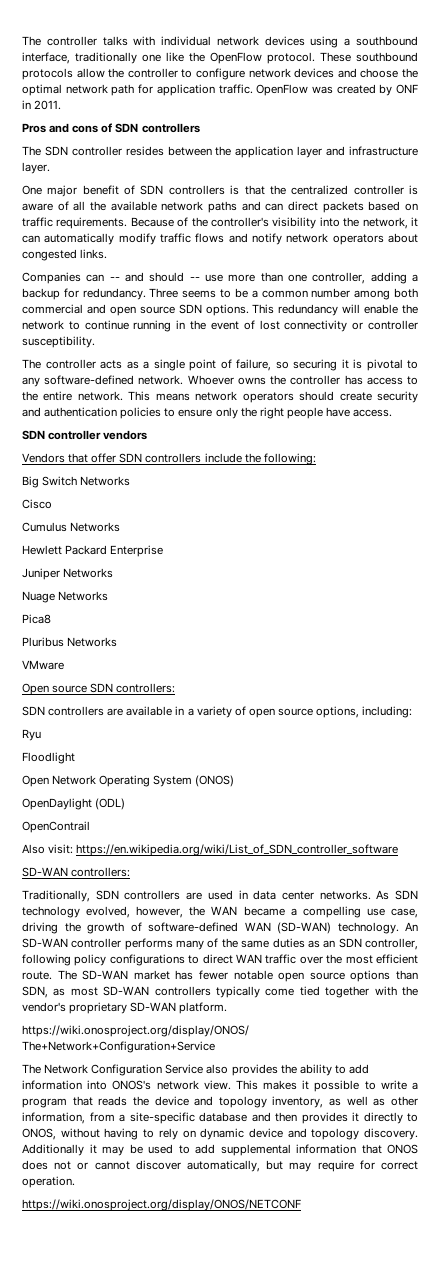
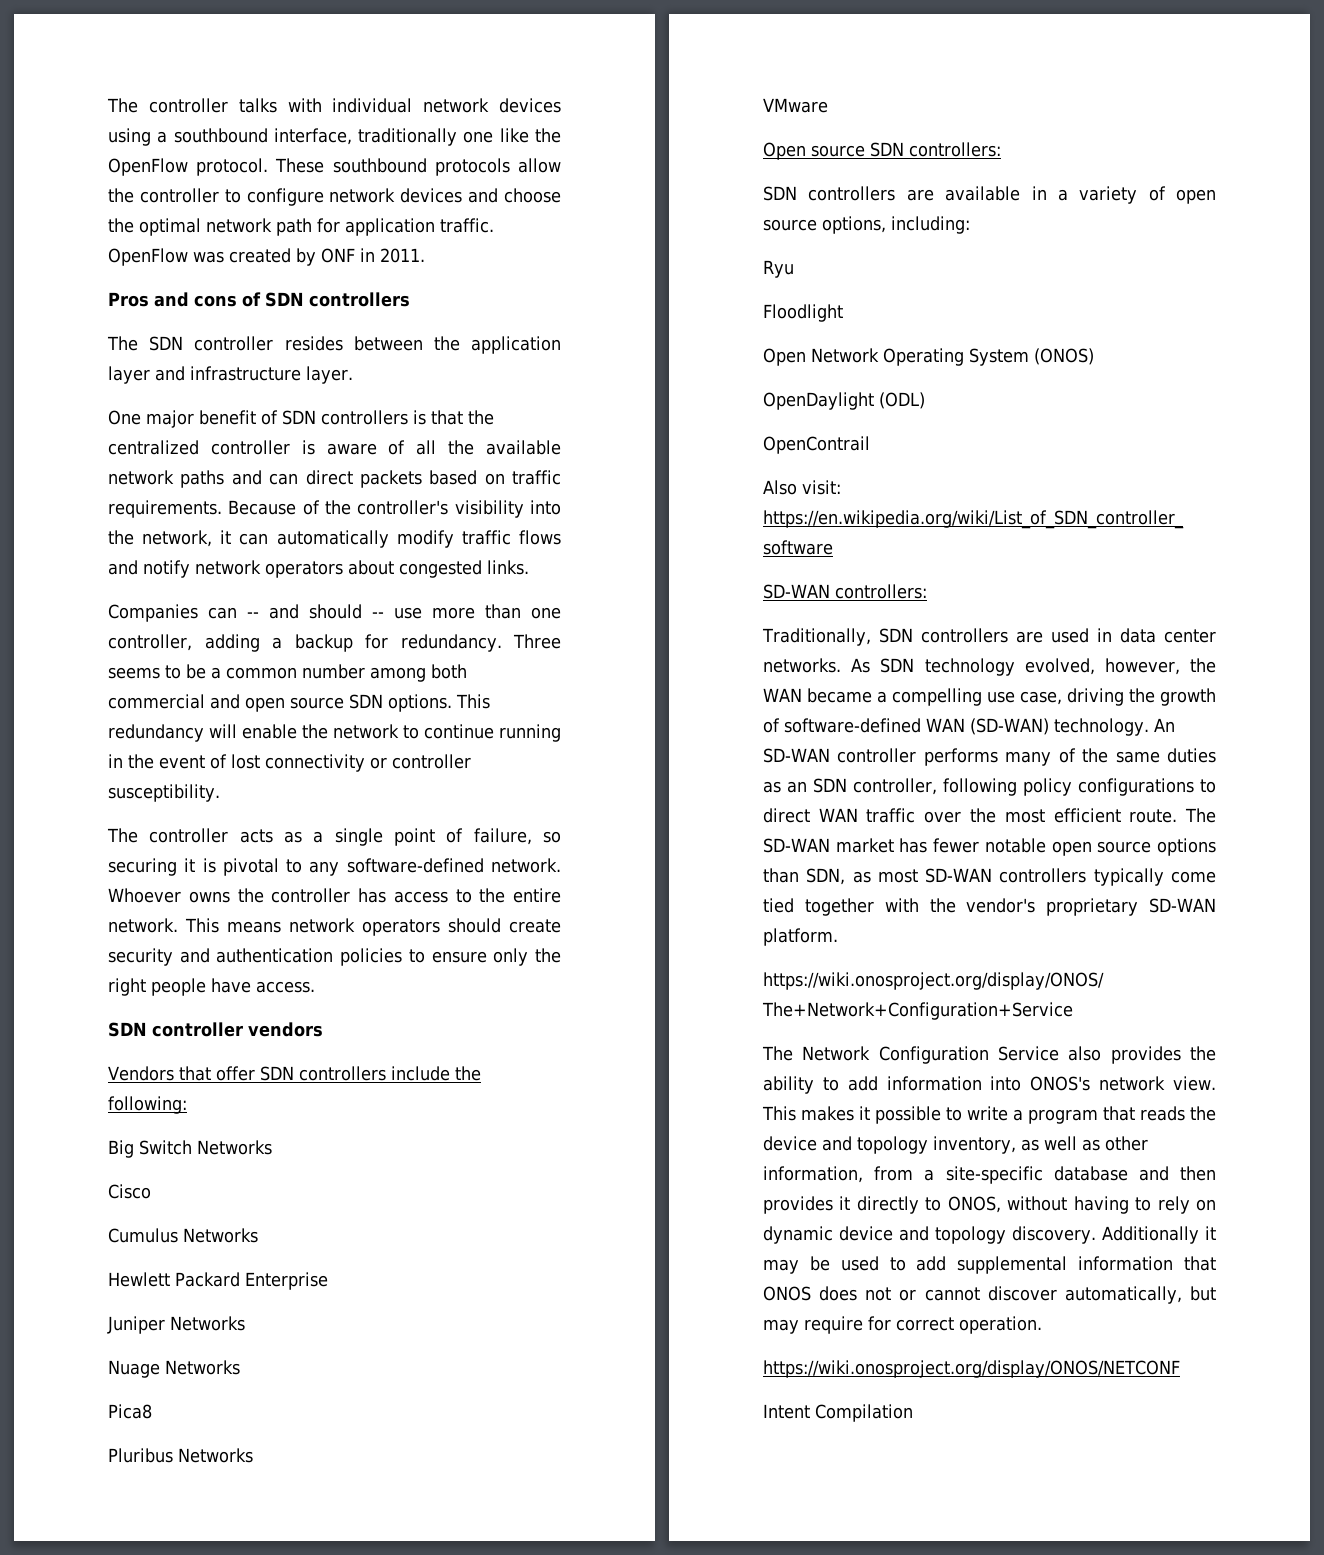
+ Intent Compilation

